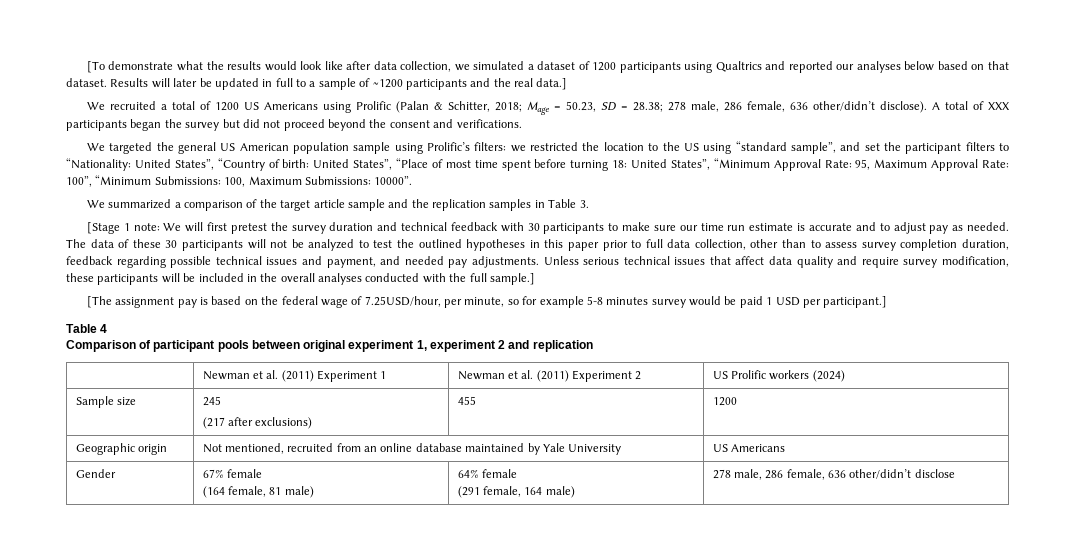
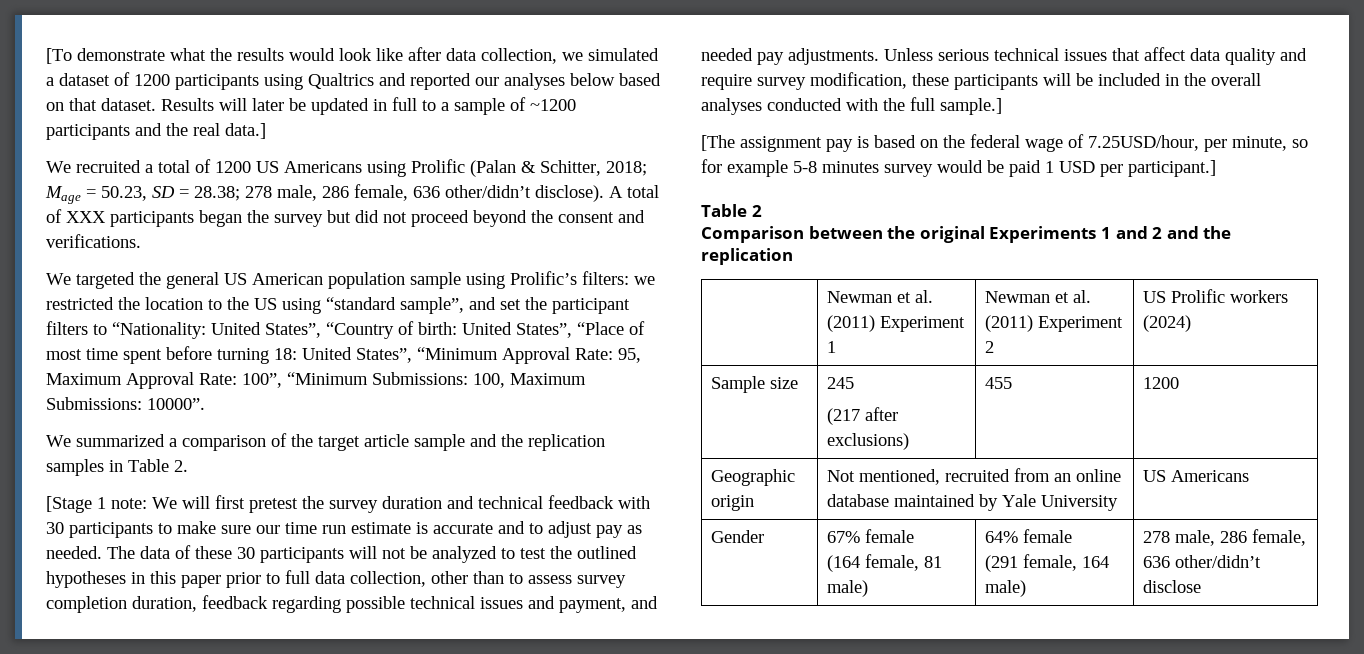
- We summarized a comparison of the target article sample and the replication samples in Table 3.
+ We summarized a comparison of the target article sample and the replication samples in Table 2.
- Table 4
+ Table 2
- Comparison of participant pools between original experiment 1, experiment 2 and replication
+ Comparison between the original Experiments 1 and 2 and the replication

